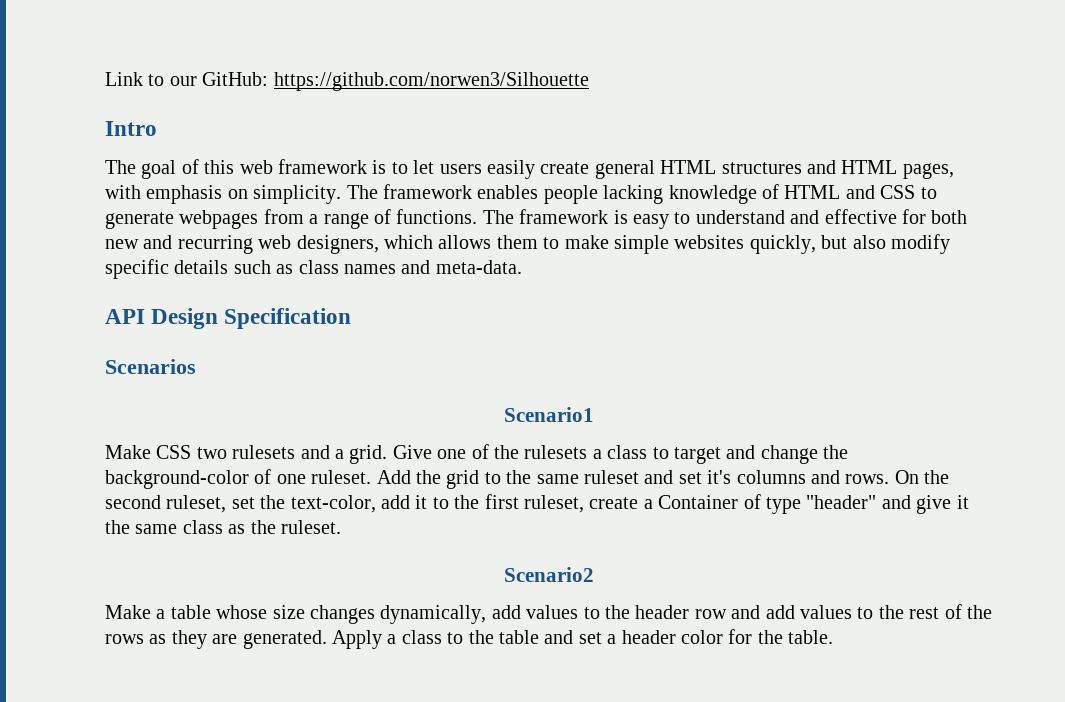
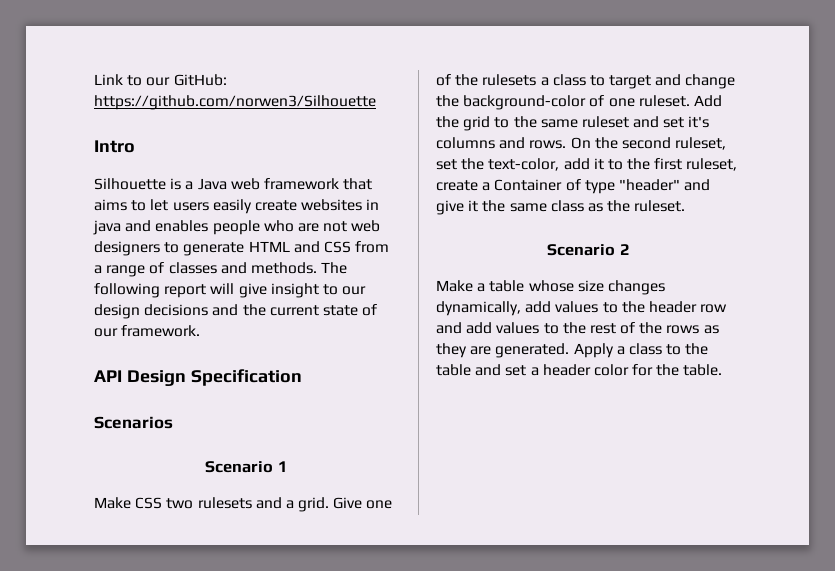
- The goal of this web framework is to let users easily create general HTML structures and HTML pages, with emphasis on simplicity. The framework enables people lacking knowledge of HTML and CSS to generate webpages from a range of functions. The framework is easy to understand and effective for both new and recurring web designers, which allows them to make simple websites quickly, but also modify specific details such as class names and meta-data.
+ Silhouette is a Java web framework that aims to let users easily create websites in java and enables people who are not web designers to generate HTML and CSS from a range of classes and methods. The following report will give insight to our design decisions and the current state of our framework.
- Scenario1
+ Scenario 1
- Scenario2
+ Scenario 2

